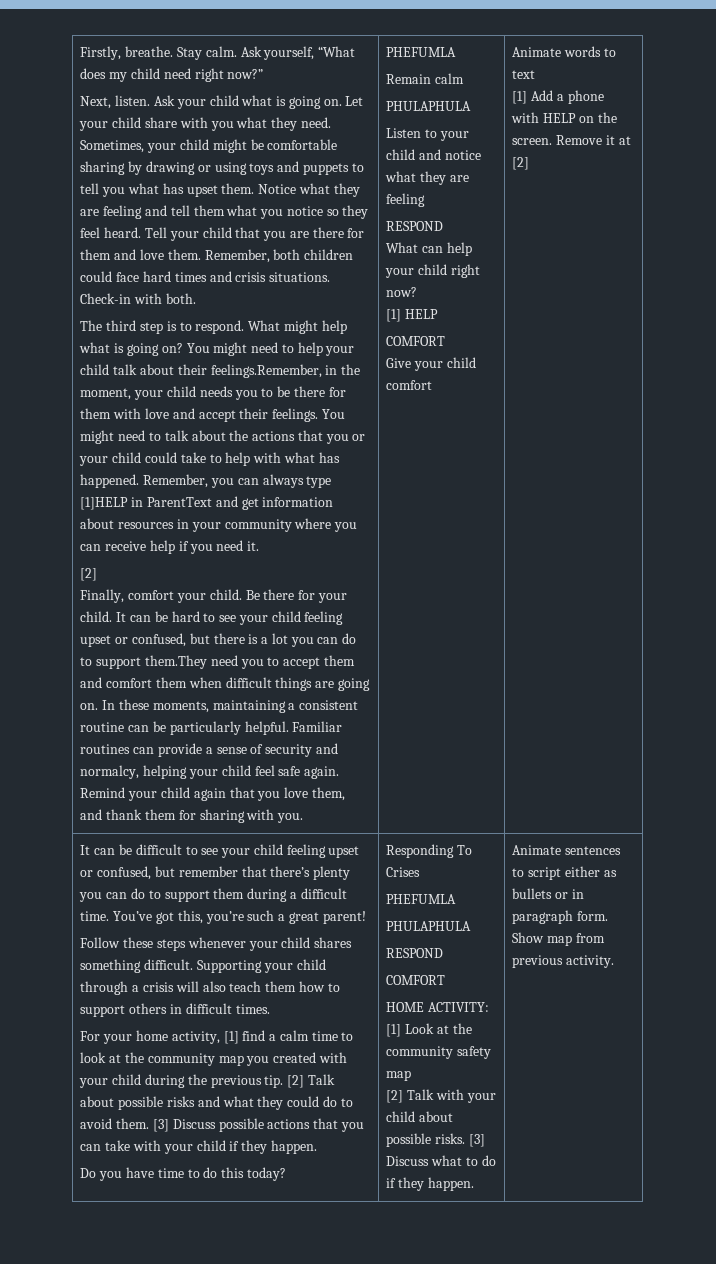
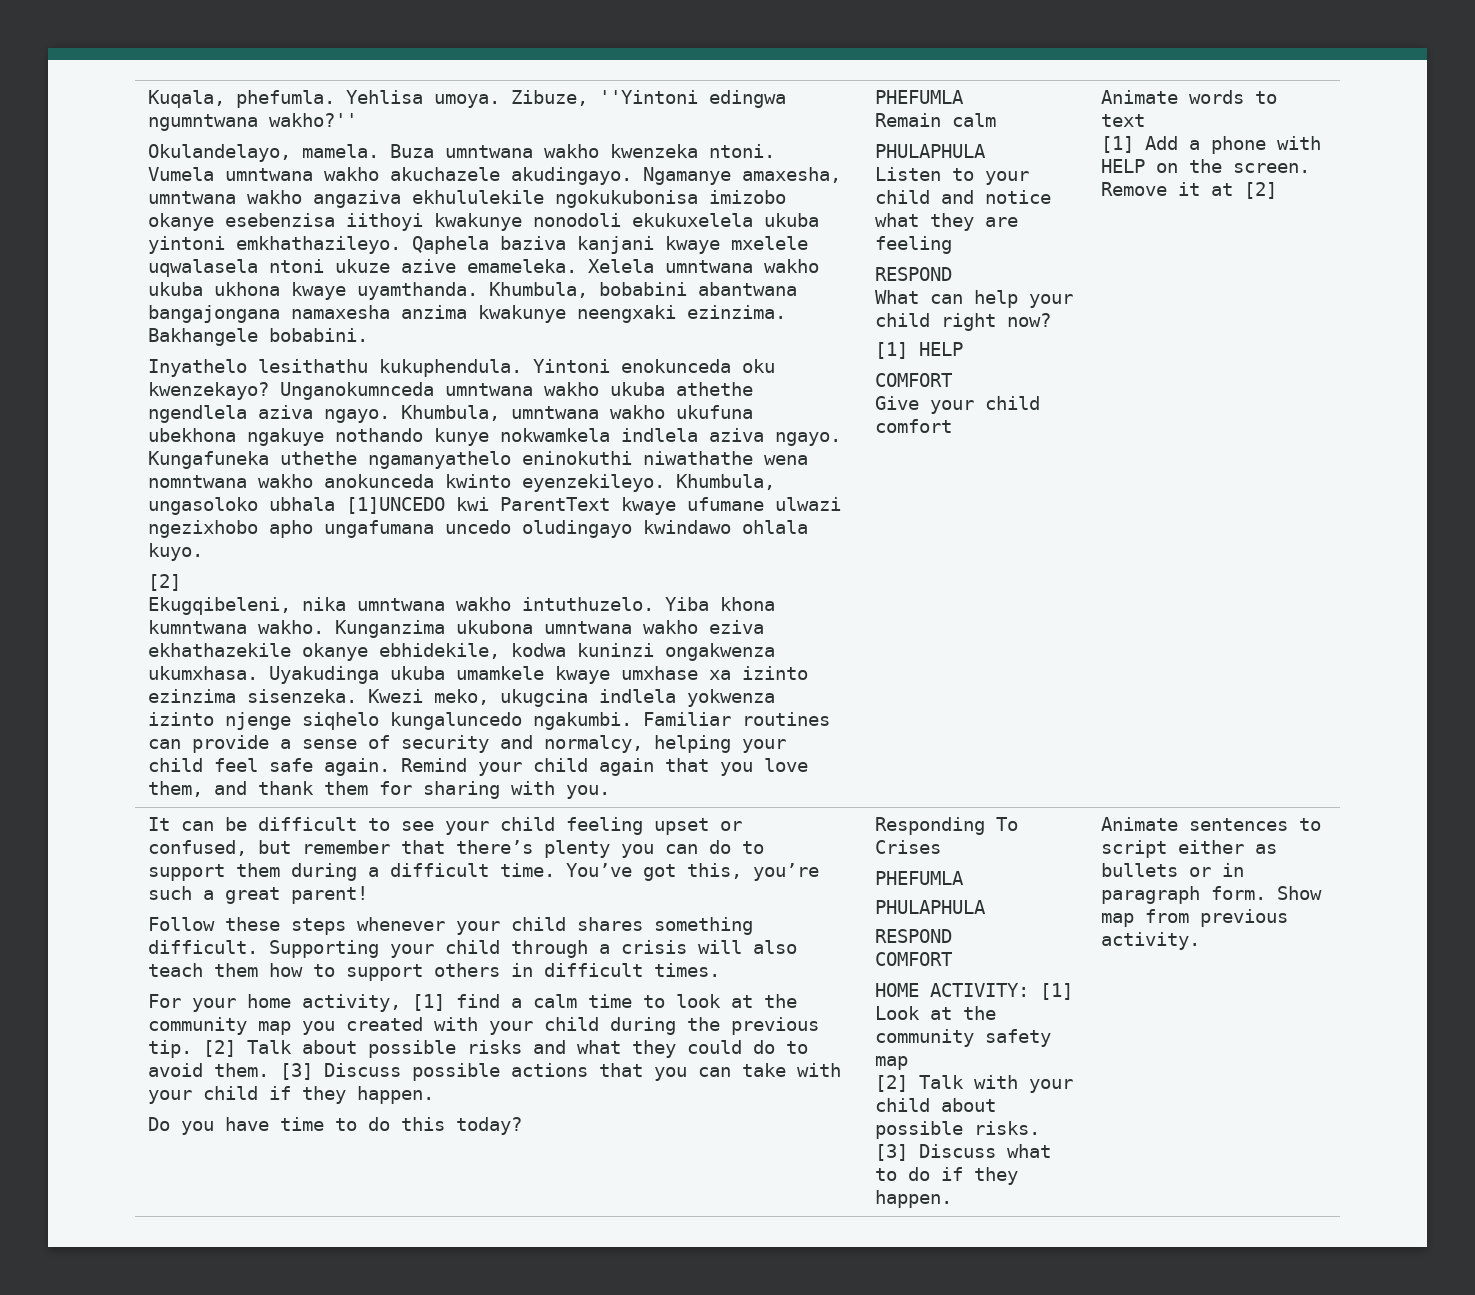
- Firstly, breathe. Stay calm. Ask yourself, “What does my child need right now?”
- Next, listen. Ask your child what is going on. Let your child share with you what they need. Sometimes, your child might be comfortable sharing by drawing or using toys and puppets to tell you what has upset them. Notice what they are feeling and tell them what you notice so they feel heard. Tell your child that you are there for them and love them. Remember, both children could face hard times and crisis situations. Check-in with both.
- The third step is to respond. What might help what is going on? You might need to help your child talk about their feelings.Remember, in the moment, your child needs you to be there for them with love and accept their feelings. You might need to talk about the actions that you or your child could take to help with what has happened. Remember, you can always type [1]HELP in ParentText and get information about resources in your community where you can receive help if you need it.
+ Kuqala, phefumla. Yehlisa umoya. Zibuze, ''Yintoni edingwa ngumntwana wakho?''
+ Okulandelayo, mamela. Buza umntwana wakho kwenzeka ntoni. Vumela umntwana wakho akuchazele akudingayo. Ngamanye amaxesha, umntwana wakho angaziva ekhululekile ngokukubonisa imizobo okanye esebenzisa iithoyi kwakunye nonodoli ekukuxelela ukuba yintoni emkhathazileyo. Qaphela baziva kanjani kwaye mxelele uqwalasela ntoni ukuze azive emameleka. Xelela umntwana wakho ukuba ukhona kwaye uyamthanda. Khumbula, bobabini abantwana bangajongana namaxesha anzima kwakunye neengxaki ezinzima. Bakhangele bobabini.
+ Inyathelo lesithathu kukuphendula. Yintoni enokunceda oku kwenzekayo? Unganokumnceda umntwana wakho ukuba athethe ngendlela aziva ngayo. Khumbula, umntwana wakho ukufuna ubekhona ngakuye nothando kunye nokwamkela indlela aziva ngayo. Kungafuneka uthethe ngamanyathelo eninokuthi niwathathe wena nomntwana wakho anokunceda kwinto eyenzekileyo. Khumbula, ungasoloko ubhala [1]UNCEDO kwi ParentText kwaye ufumane ulwazi ngezixhobo apho ungafumana uncedo oludingayo kwindawo ohlala kuyo.
  [2]
- Finally, comfort your child. Be there for your child. It can be hard to see your child feeling upset or confused, but there is a lot you can do to support them.They need you to accept them and comfort them when difficult things are going on. In these moments, maintaining a consistent routine can be particularly helpful.
+ Ekugqibeleni, nika umntwana wakho intuthuzelo. Yiba khona kumntwana wakho. Kunganzima ukubona umntwana wakho eziva ekhathazekile okanye ebhidekile, kodwa kuninzi ongakwenza ukumxhasa. Uyakudinga ukuba umamkele kwaye umxhase xa izinto ezinzima sisenzeka. Kwezi meko, ukugcina indlela yokwenza izinto njenge siqhelo kungaluncedo ngakumbi.

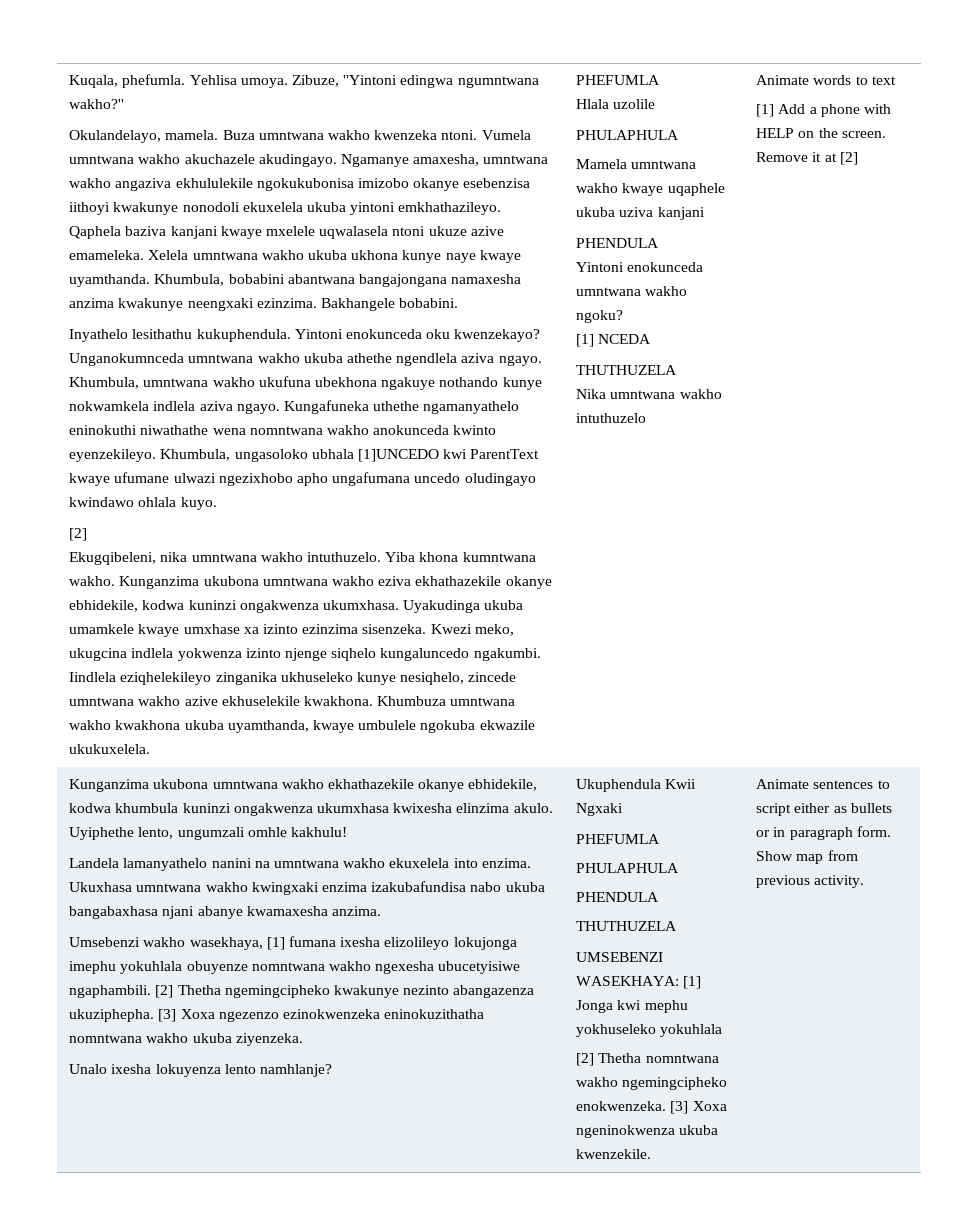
- Ngamanye amaxesha, umntwana wakho angaziva ekhululekile ngokukubonisa imizobo okanye esebenzisa iithoyi kwakunye nonodoli ekukuxelela ukuba yintoni emkhathazileyo.
+ Ngamanye amaxesha, umntwana wakho angaziva ekhululekile ngokukubonisa imizobo okanye esebenzisa iithoyi kwakunye nonodoli ekuxelela ukuba yintoni emkhathazileyo.
- Xelela umntwana wakho ukuba ukhona kwaye uyamthanda.
+ Xelela umntwana wakho ukuba ukhona kunye naye kwaye uyamthanda.
- Familiar routines can provide a sense of security and normalcy, helping your child feel safe again. Remind your child again that you love them, and thank them for sharing with you. | PHEFUMLA
- Remain calm
+ Iindlela eziqhelekileyo zinganika ukhuseleko kunye nesiqhelo, zincede umntwana wakho azive ekhuselekile kwakhona. Khumbuza umntwana wakho kwakhona ukuba uyamthanda, kwaye umbulele ngokuba ekwazile ukukuxelela. | PHEFUMLA
+ Hlala uzolile
  PHULAPHULA
- Listen to your child and notice what they are feeling
- RESPOND
- What can help your child right now?
- [1] HELP
- COMFORT
- Give your child comfort
+ Mamela umntwana wakho kwaye uqaphele ukuba uziva kanjani
+ PHENDULA
+ Yintoni enokunceda umntwana wakho ngoku?
+ [1] NCEDA
+ THUTHUZELA
+ Nika umntwana wakho intuthuzelo
- It can be difficult to see your child feeling upset or confused, but remember that there’s plenty you can do to support them during a difficult time. You’ve got this, you’re such a great parent!
- Follow these steps whenever your child shares something difficult. Supporting your child through a crisis will also teach them how to support others in difficult times.
- For your home activity, [1] find a calm time to look at the community map you created with your child during the previous tip. [2] Talk about possible risks and what they could do to avoid them. [3] Discuss possible actions that you can take with your child if they happen.
- Do you have time to do this today? | Responding To Crises
+ Kunganzima ukubona umntwana wakho ekhathazekile okanye ebhidekile, kodwa khumbula kuninzi ongakwenza ukumxhasa kwixesha elinzima akulo. Uyiphethe lento, ungumzali omhle kakhulu!
+ Landela lamanyathelo nanini na umntwana wakho ekuxelela into enzima. Ukuxhasa umntwana wakho kwingxaki enzima izakubafundisa nabo ukuba bangabaxhasa njani abanye kwamaxesha anzima.
+ Umsebenzi wakho wasekhaya, [1] fumana ixesha elizolileyo lokujonga imephu yokuhlala obuyenze nomntwana wakho ngexesha ubucetyisiwe ngaphambili. [2] Thetha ngemingcipheko kwakunye nezinto abangazenza ukuziphepha. [3] Xoxa ngezenzo ezinokwenzeka eninokuzithatha nomntwana wakho ukuba ziyenzeka.
+ Unalo ixesha lokuyenza lento namhlanje? | Ukuphendula Kwii Ngxaki
  PHEFUMLA
  PHULAPHULA
- RESPOND
- COMFORT
- HOME ACTIVITY: [1] Look at the community safety map
- [2] Talk with your child about possible risks. [3] Discuss what to do if they happen.
+ PHENDULA
+ THUTHUZELA
+ UMSEBENZI WASEKHAYA: [1] Jonga kwi mephu yokhuseleko yokuhlala
+ [2] Thetha nomntwana wakho ngemingcipheko enokwenzeka. [3] Xoxa ngeninokwenza ukuba kwenzekile.

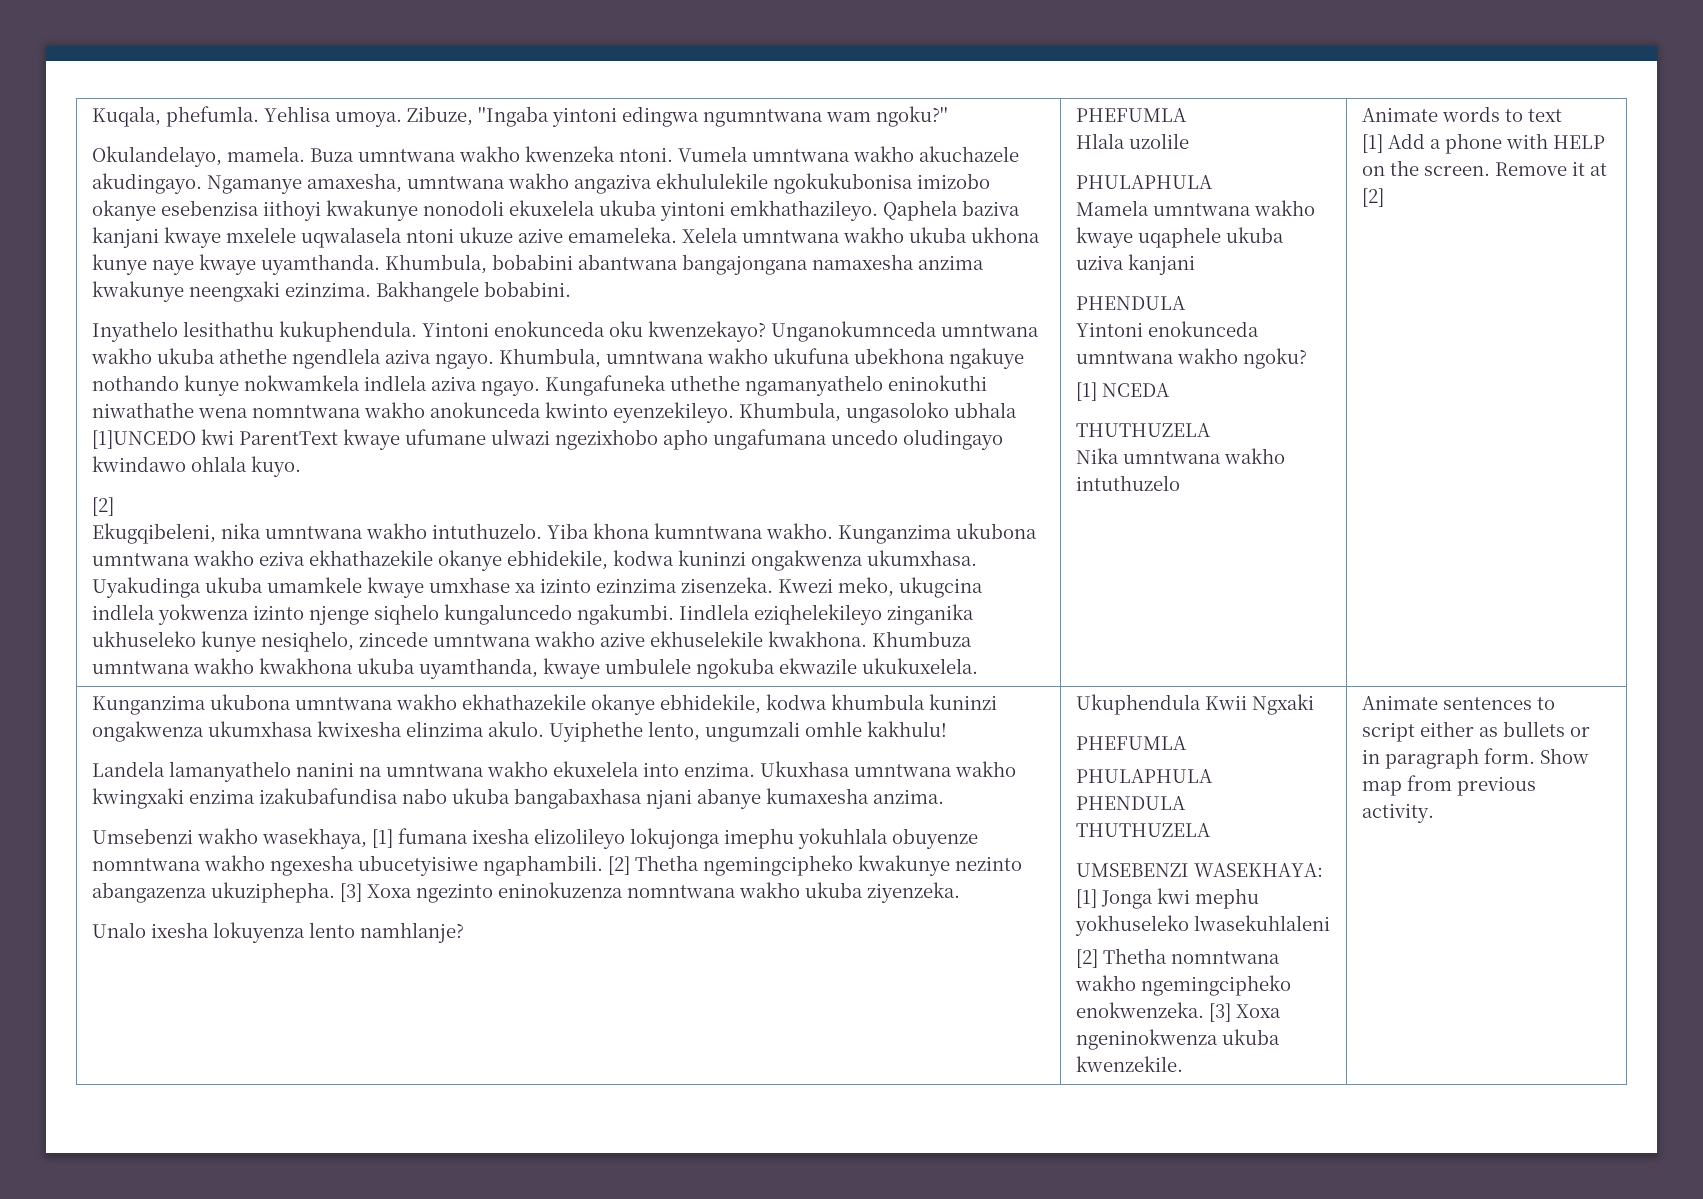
- Zibuze, ''Yintoni edingwa ngumntwana wakho?''
+ Zibuze, ''Ingaba yintoni edingwa ngumntwana wam ngoku?''
- Uyakudinga ukuba umamkele kwaye umxhase xa izinto ezinzima sisenzeka.
+ Uyakudinga ukuba umamkele kwaye umxhase xa izinto ezinzima zisenzeka.
- Ukuxhasa umntwana wakho kwingxaki enzima izakubafundisa nabo ukuba bangabaxhasa njani abanye kwamaxesha anzima.
+ Ukuxhasa umntwana wakho kwingxaki enzima izakubafundisa nabo ukuba bangabaxhasa njani abanye kumaxesha anzima.
- [3] Xoxa ngezenzo ezinokwenzeka eninokuzithatha nomntwana wakho ukuba ziyenzeka.
+ [3] Xoxa ngezinto eninokuzenza nomntwana wakho ukuba ziyenzeka.
- UMSEBENZI WASEKHAYA: [1] Jonga kwi mephu yokhuseleko yokuhlala
+ UMSEBENZI WASEKHAYA: [1] Jonga kwi mephu yokhuseleko lwasekuhlaleni

